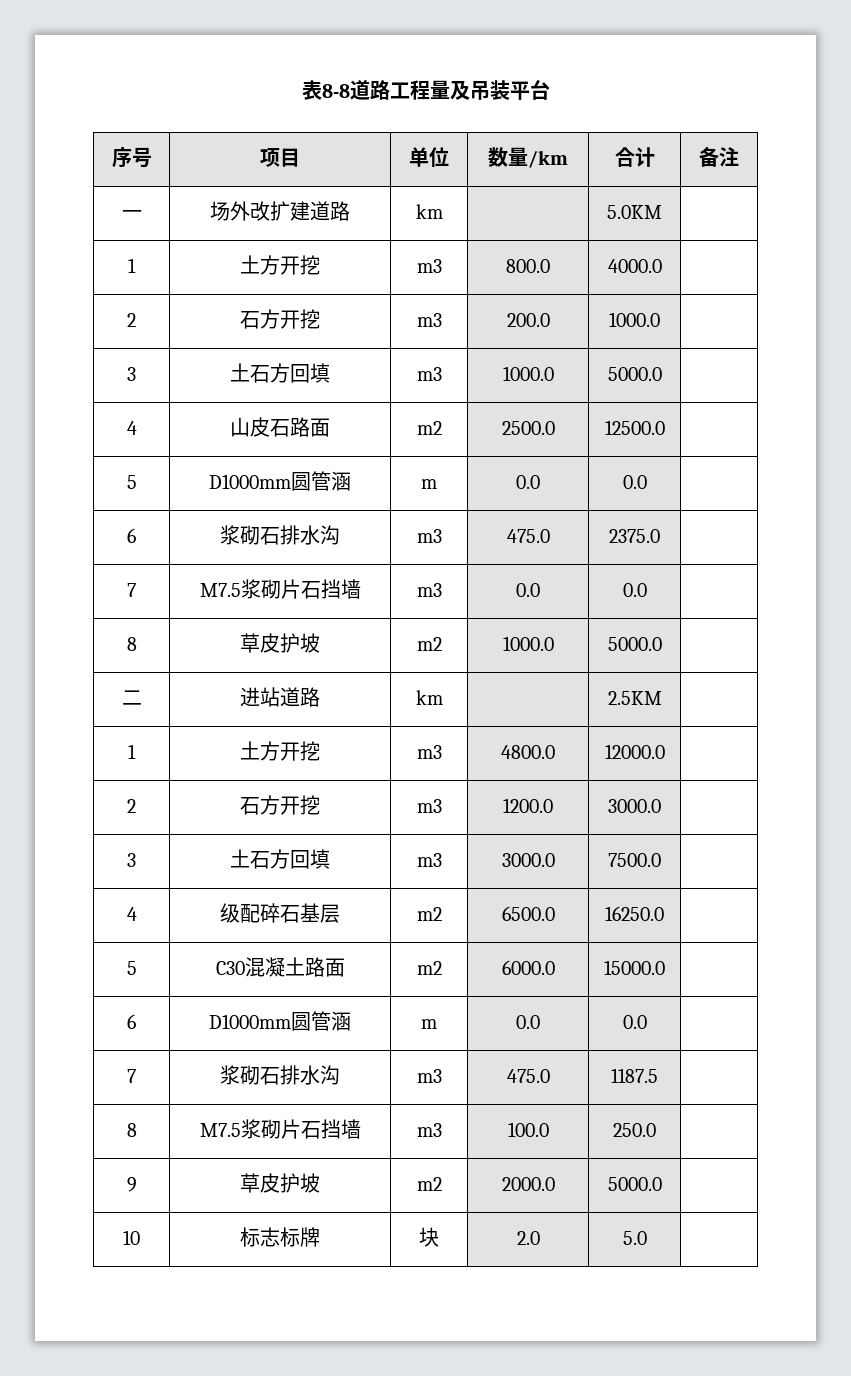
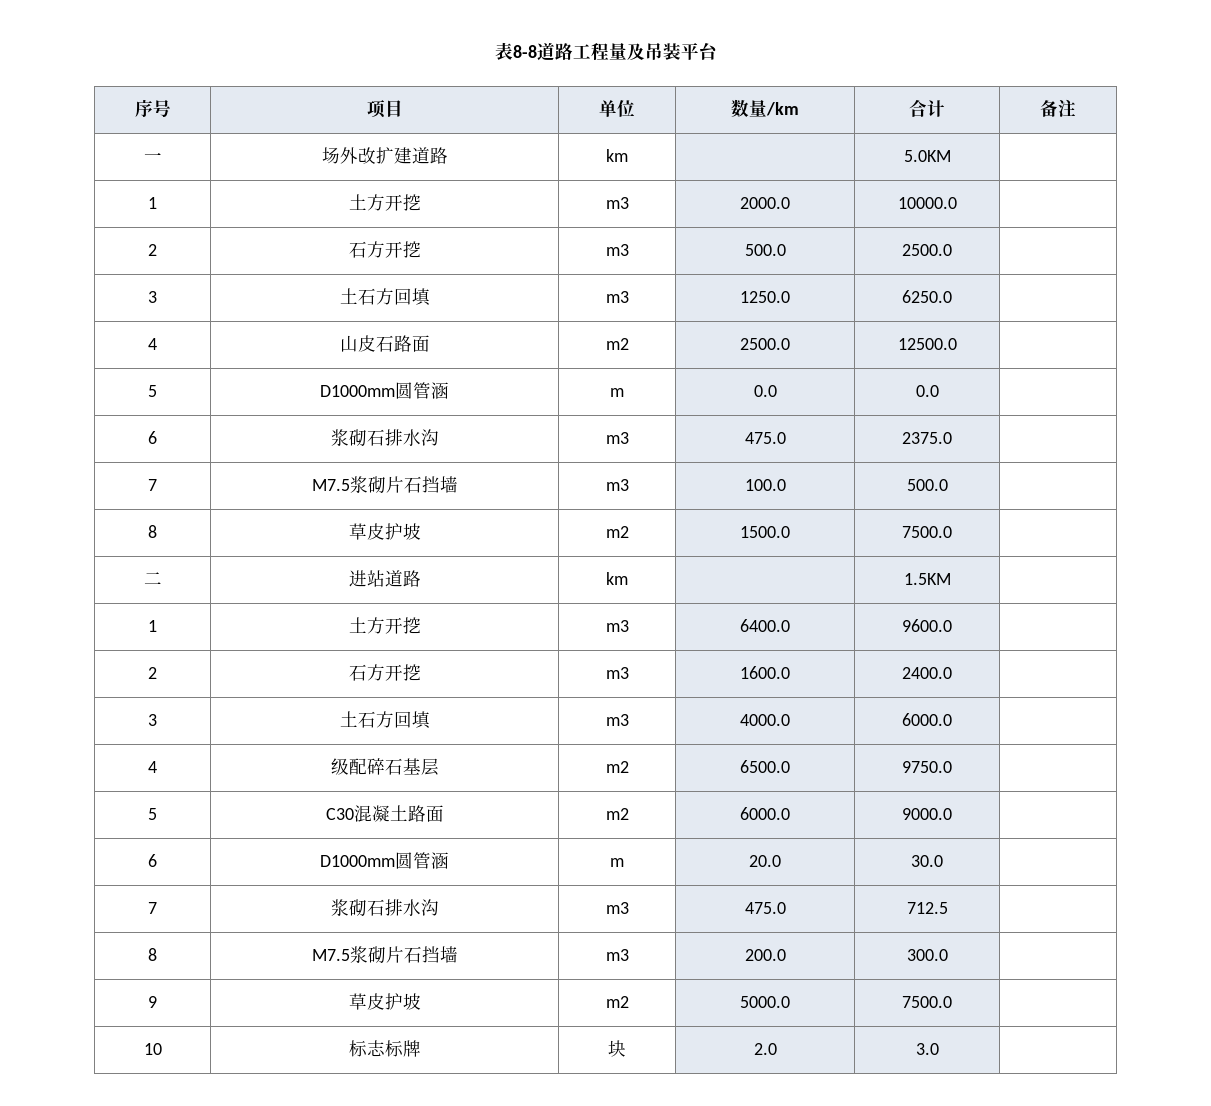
- 1 | 土方开挖 | m3 | 800.0 | 4000.0 |
- 2 | 石方开挖 | m3 | 200.0 | 1000.0 |
- 3 | 土石方回填 | m3 | 1000.0 | 5000.0 |
+ 1 | 土方开挖 | m3 | 2000.0 | 10000.0 |
+ 2 | 石方开挖 | m3 | 500.0 | 2500.0 |
+ 3 | 土石方回填 | m3 | 1250.0 | 6250.0 |
- 7 | M7.5浆砌片石挡墙 | m3 | 0.0 | 0.0 |
+ 7 | M7.5浆砌片石挡墙 | m3 | 100.0 | 500.0 |
- 8 | 草皮护坡 | m2 | 1000.0 | 5000.0 |
+ 8 | 草皮护坡 | m2 | 1500.0 | 7500.0 |
- 二 | 进站道路 | km | | 2.5KM |
- 1 | 土方开挖 | m3 | 4800.0 | 12000.0 |
- 2 | 石方开挖 | m3 | 1200.0 | 3000.0 |
- 3 | 土石方回填 | m3 | 3000.0 | 7500.0 |
+ 二 | 进站道路 | km | | 1.5KM |
+ 1 | 土方开挖 | m3 | 6400.0 | 9600.0 |
+ 2 | 石方开挖 | m3 | 1600.0 | 2400.0 |
+ 3 | 土石方回填 | m3 | 4000.0 | 6000.0 |
- 4 | 级配碎石基层 | m2 | 6500.0 | 16250.0 |
+ 4 | 级配碎石基层 | m2 | 6500.0 | 9750.0 |
- 5 | C30混凝土路面 | m2 | 6000.0 | 15000.0 |
+ 5 | C30混凝土路面 | m2 | 6000.0 | 9000.0 |
- 6 | D1000mm圆管涵 | m | 0.0 | 0.0 |
+ 6 | D1000mm圆管涵 | m | 20.0 | 30.0 |
- 7 | 浆砌石排水沟 | m3 | 475.0 | 1187.5 |
+ 7 | 浆砌石排水沟 | m3 | 475.0 | 712.5 |
- 8 | M7.5浆砌片石挡墙 | m3 | 100.0 | 250.0 |
+ 8 | M7.5浆砌片石挡墙 | m3 | 200.0 | 300.0 |
- 9 | 草皮护坡 | m2 | 2000.0 | 5000.0 |
+ 9 | 草皮护坡 | m2 | 5000.0 | 7500.0 |
- 10 | 标志标牌 | 块 | 2.0 | 5.0 |
+ 10 | 标志标牌 | 块 | 2.0 | 3.0 |

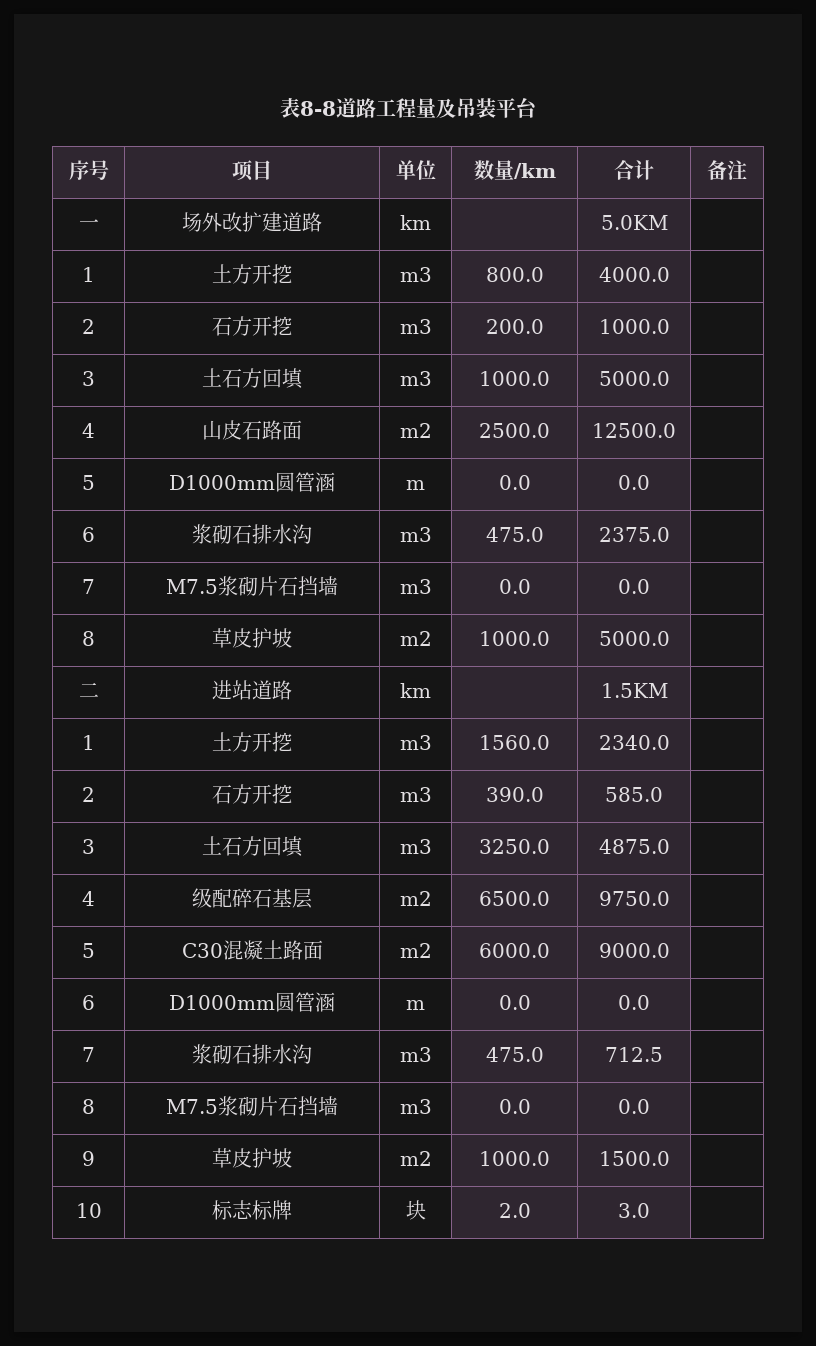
- 1 | 土方开挖 | m3 | 2000.0 | 10000.0 |
- 2 | 石方开挖 | m3 | 500.0 | 2500.0 |
- 3 | 土石方回填 | m3 | 1250.0 | 6250.0 |
+ 1 | 土方开挖 | m3 | 800.0 | 4000.0 |
+ 2 | 石方开挖 | m3 | 200.0 | 1000.0 |
+ 3 | 土石方回填 | m3 | 1000.0 | 5000.0 |
- 7 | M7.5浆砌片石挡墙 | m3 | 100.0 | 500.0 |
+ 7 | M7.5浆砌片石挡墙 | m3 | 0.0 | 0.0 |
- 8 | 草皮护坡 | m2 | 1500.0 | 7500.0 |
+ 8 | 草皮护坡 | m2 | 1000.0 | 5000.0 |
- 1 | 土方开挖 | m3 | 6400.0 | 9600.0 |
- 2 | 石方开挖 | m3 | 1600.0 | 2400.0 |
- 3 | 土石方回填 | m3 | 4000.0 | 6000.0 |
+ 1 | 土方开挖 | m3 | 1560.0 | 2340.0 |
+ 2 | 石方开挖 | m3 | 390.0 | 585.0 |
+ 3 | 土石方回填 | m3 | 3250.0 | 4875.0 |
- 6 | D1000mm圆管涵 | m | 20.0 | 30.0 |
+ 6 | D1000mm圆管涵 | m | 0.0 | 0.0 |
- 8 | M7.5浆砌片石挡墙 | m3 | 200.0 | 300.0 |
+ 8 | M7.5浆砌片石挡墙 | m3 | 0.0 | 0.0 |
- 9 | 草皮护坡 | m2 | 5000.0 | 7500.0 |
+ 9 | 草皮护坡 | m2 | 1000.0 | 1500.0 |

